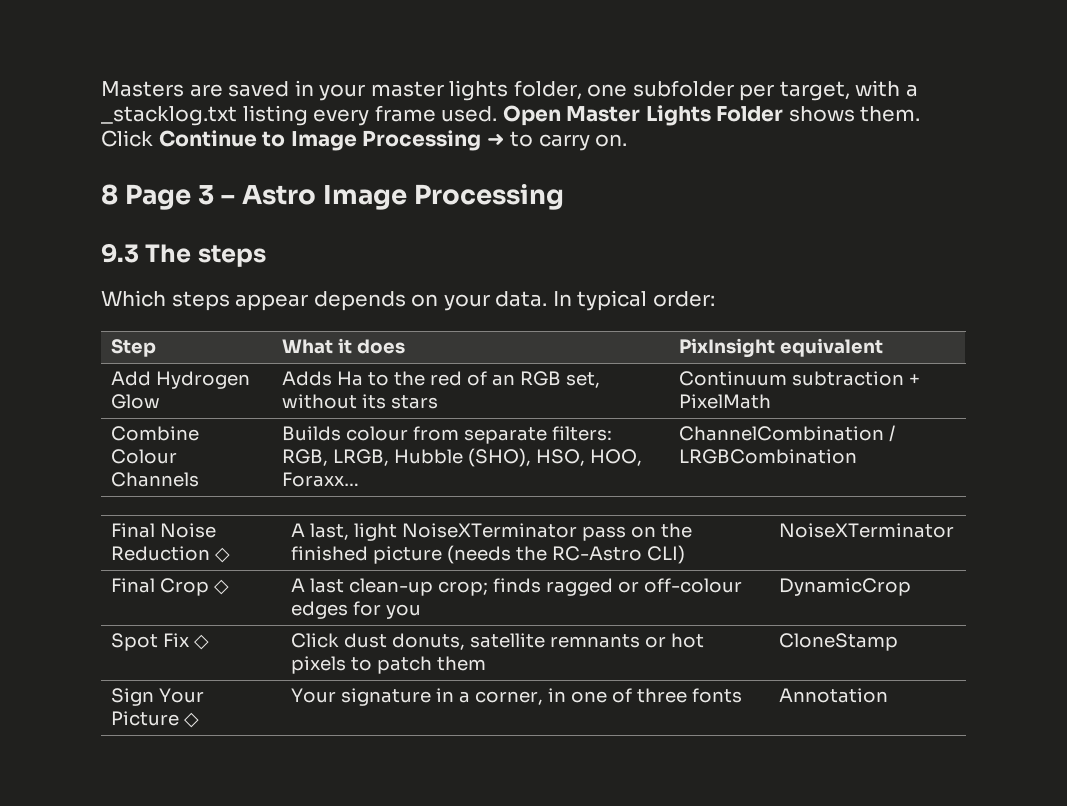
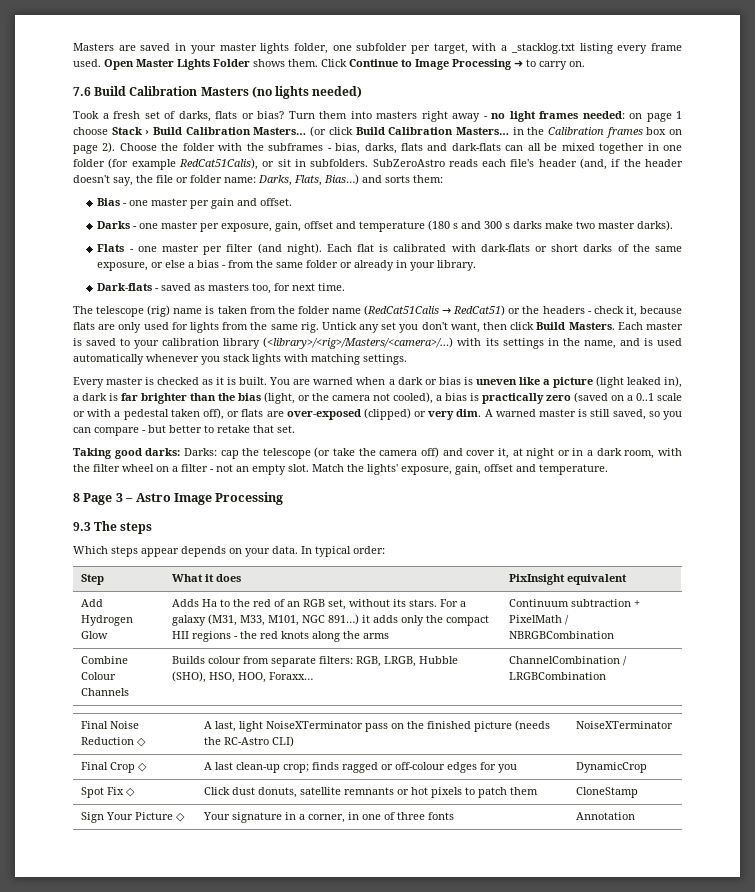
+ 7.6 Build Calibration Masters (no lights needed)
+ Took a fresh set of darks, flats or bias? Turn them into masters right away - no light frames needed: on page 1 choose Stack › Build Calibration Masters… (or click Build Calibration Masters… in the Calibration frames box on page 2). Choose the folder with the subframes - bias, darks, flats and dark-flats can all be mixed together in one folder (for example RedCat51Calis), or sit in subfolders. SubZeroAstro reads each file's header (and, if the header doesn't say, the file or folder name: Darks, Flats, Bias…) and sorts them:
+ Bias - one master per gain and offset.
+ Darks - one master per exposure, gain, offset and temperature (180 s and 300 s darks make two master darks).
+ Flats - one master per filter (and night). Each flat is calibrated with dark-flats or short darks of the same exposure, or else a bias - from the same folder or already in your library.
+ Dark-flats - saved as masters too, for next time.
+ The telescope (rig) name is taken from the folder name (RedCat51Calis → RedCat51) or the headers - check it, because flats are only used for lights from the same rig. Untick any set you don't want, then click Build Masters. Each master is saved to your calibration library (<library>/<rig>/Masters/<camera>/…) with its settings in the name, and is used automatically whenever you stack lights with matching settings.
+ Every master is checked as it is built. You are warned when a dark or bias is uneven like a picture (light leaked in), a dark is far brighter than the bias (light, or the camera not cooled), a bias is practically zero (saved on a 0..1 scale or with a pedestal taken off), or flats are over-exposed (clipped) or very dim. A warned master is still saved, so you can compare - but better to retake that set.
+ Taking good darks: Darks: cap the telescope (or take the camera off) and cover it, at night or in a dark room, with the filter wheel on a filter - not an empty slot. Match the lights' exposure, gain, offset and temperature.
- Adds Ha to the red of an RGB set, without its stars
+ Adds Ha to the red of an RGB set, without its stars. For a galaxy (M31, M33, M101, NGC 891…) it adds only the compact HII regions - the red knots along the arms
- Continuum subtraction + PixelMath
+ Continuum subtraction + PixelMath / NBRGBCombination

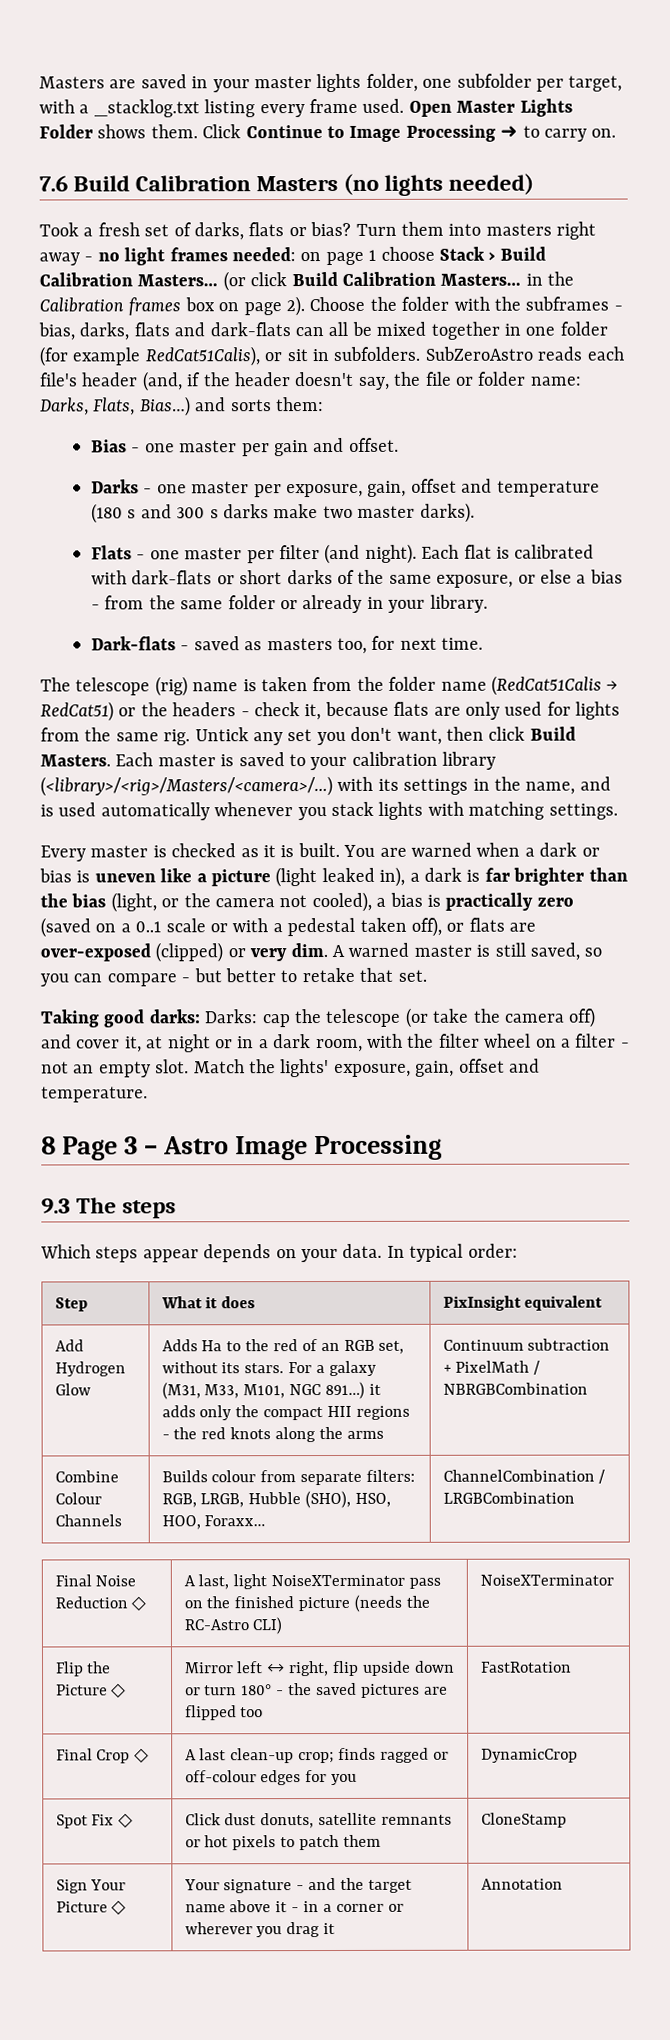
+ Flip the Picture ◇ | Mirror left ↔ right, flip upside down or turn 180° - the saved pictures are flipped too | FastRotation
- Sign Your Picture ◇ | Your signature in a corner, in one of three fonts | Annotation
+ Sign Your Picture ◇ | Your signature - and the target name above it - in a corner or wherever you drag it | Annotation

